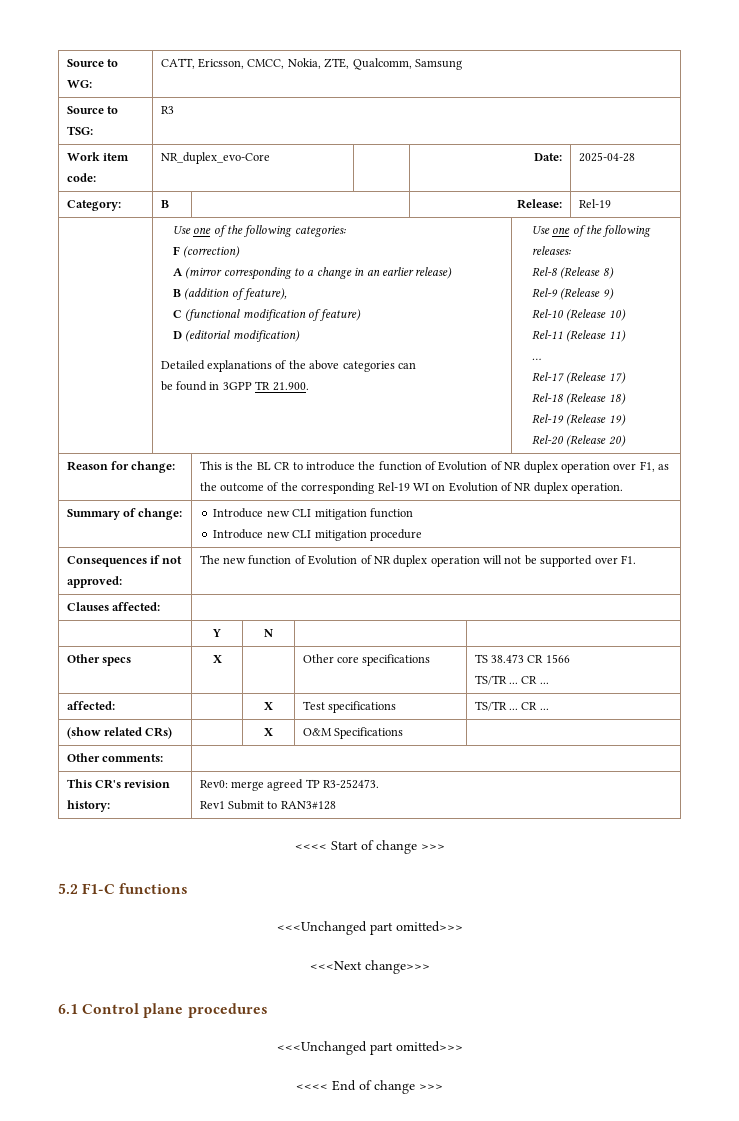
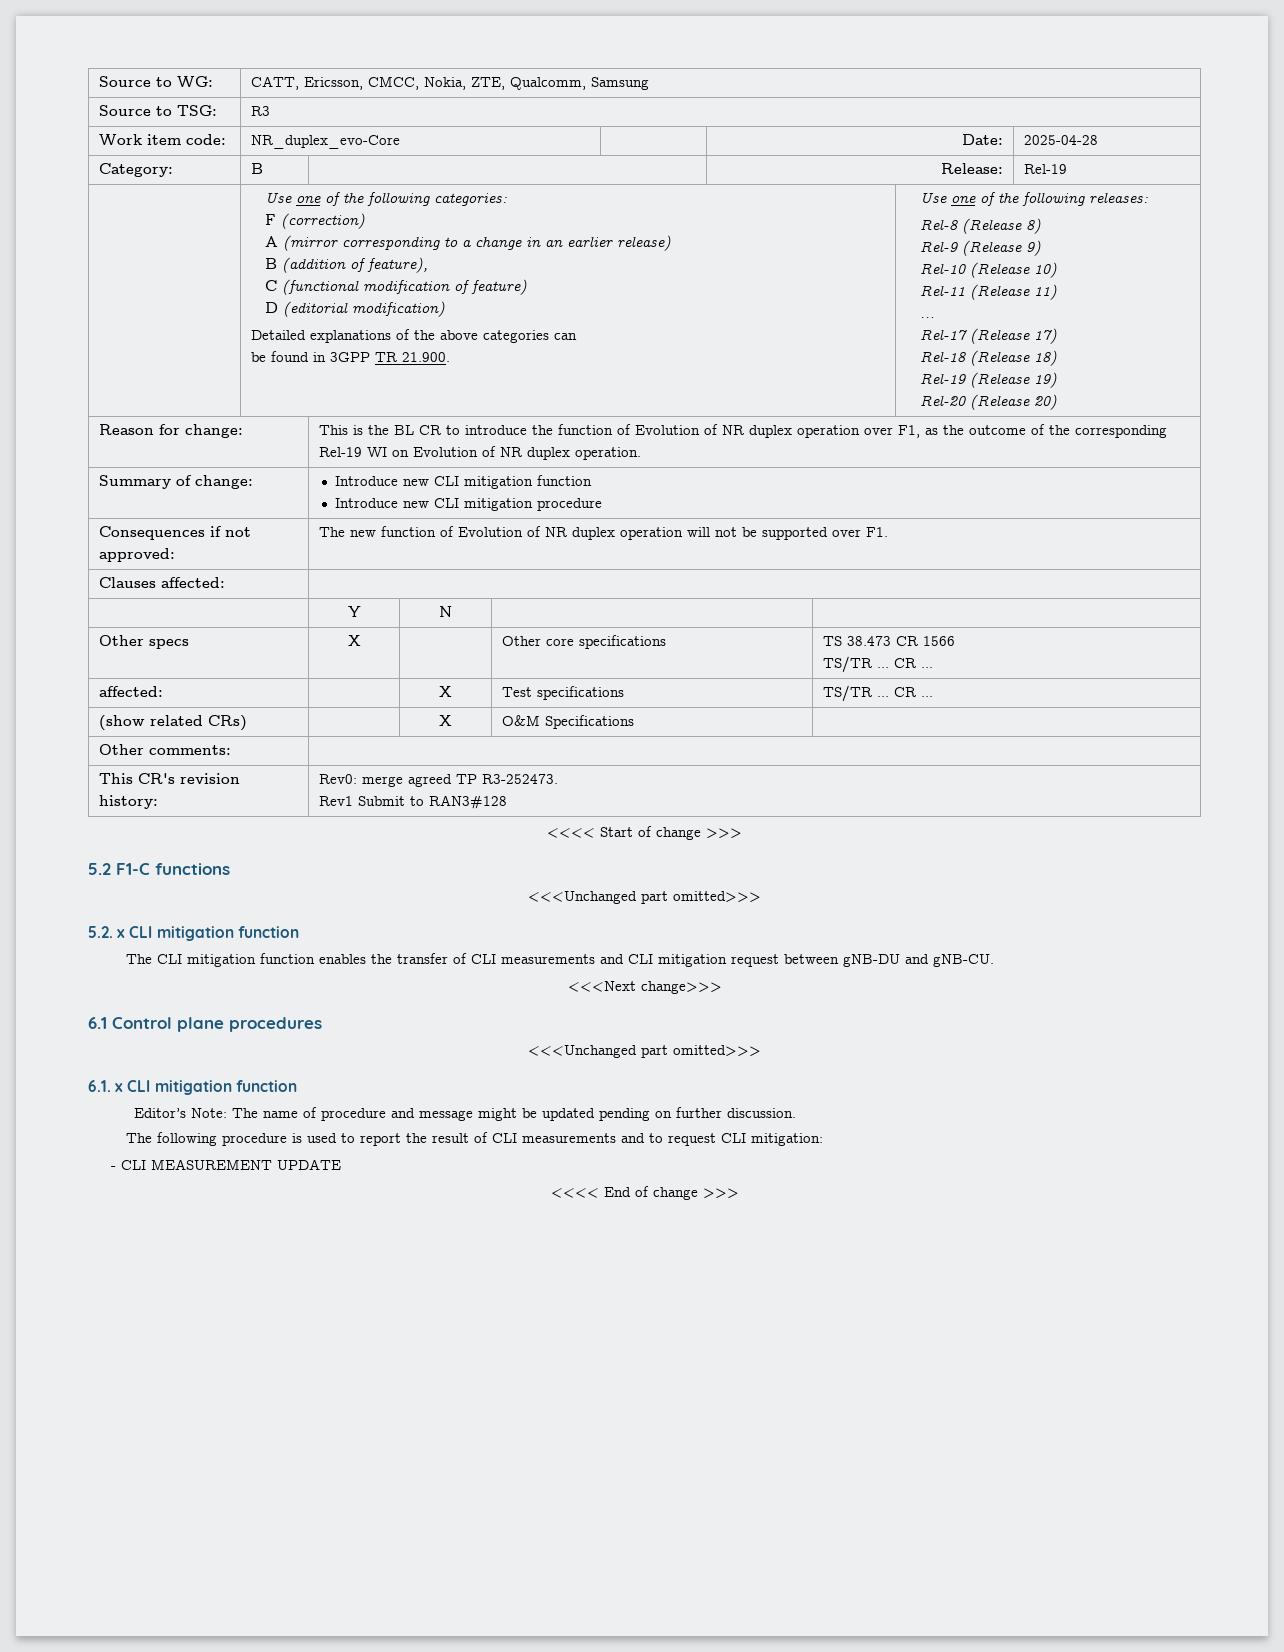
+ 5.2. x CLI mitigation function
+ The CLI mitigation function enables the transfer of CLI measurements and CLI mitigation request between gNB-DU and gNB-CU.
+ 6.1. x CLI mitigation function
+ Editor’s Note: The name of procedure and message might be updated pending on further discussion.
+ The following procedure is used to report the result of CLI measurements and to request CLI mitigation:
+ - CLI MEASUREMENT UPDATE

